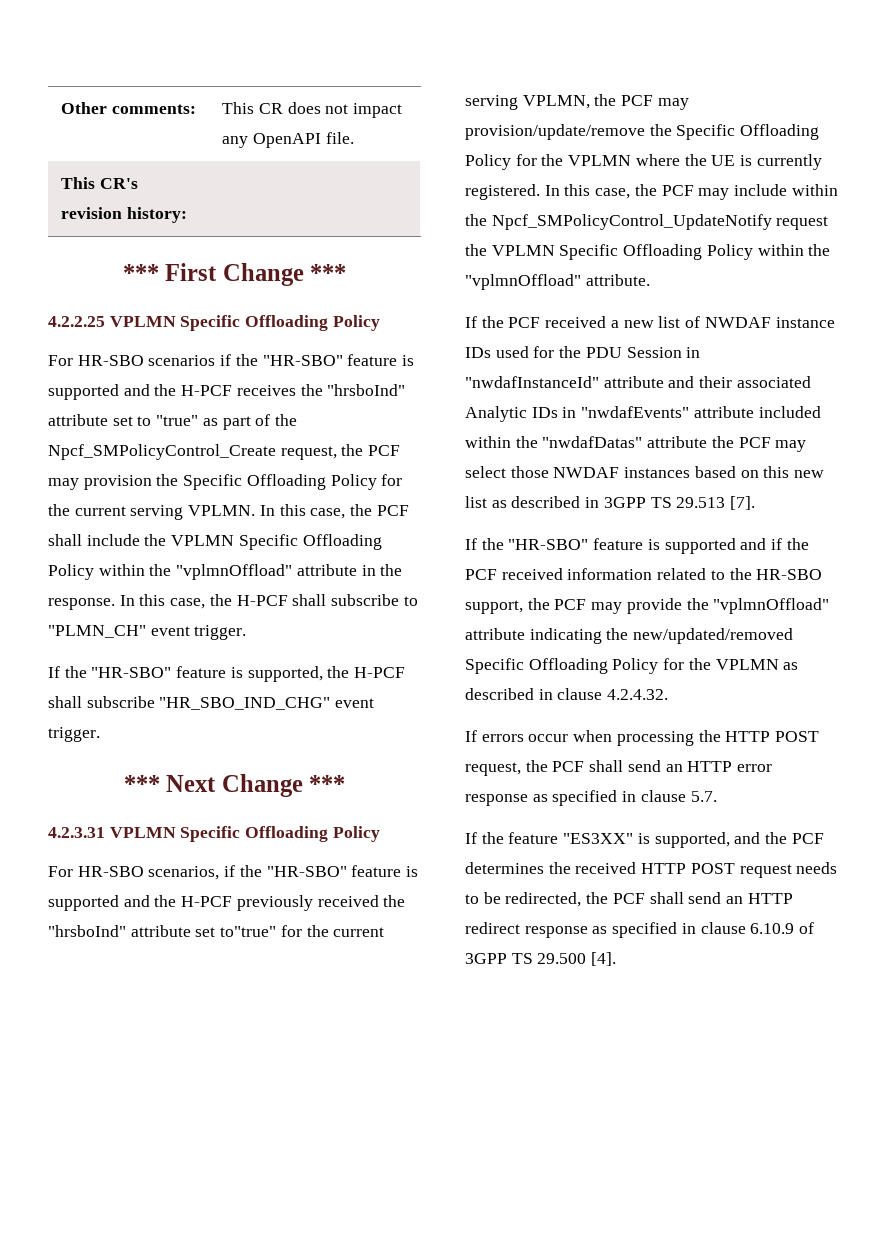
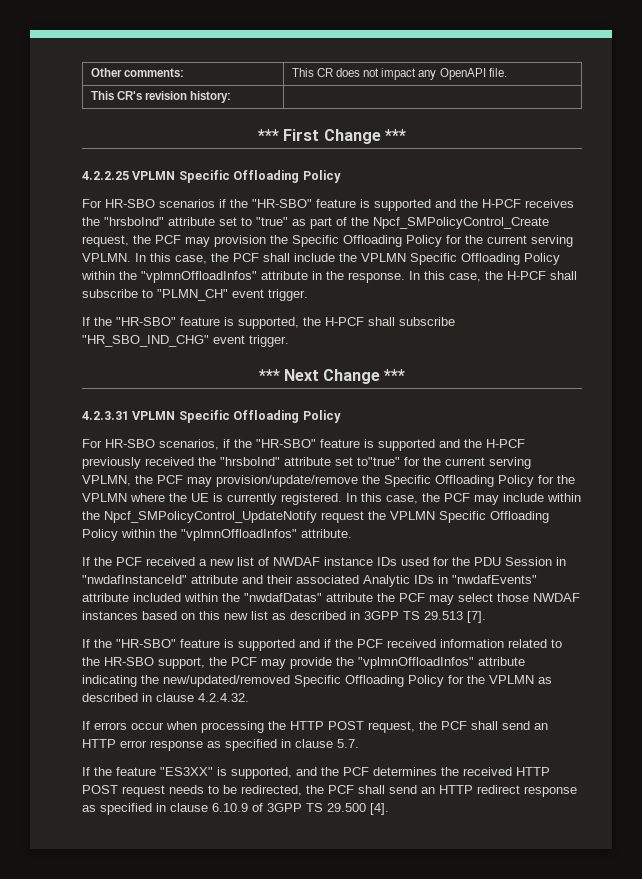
- In this case, the PCF shall include the VPLMN Specific Offloading Policy within the "vplmnOffload" attribute in the response.
+ In this case, the PCF shall include the VPLMN Specific Offloading Policy within the "vplmnOffloadInfos" attribute in the response.
- In this case, the PCF may include within the Npcf_SMPolicyControl_UpdateNotify request the VPLMN Specific Offloading Policy within the "vplmnOffload" attribute.
+ In this case, the PCF may include within the Npcf_SMPolicyControl_UpdateNotify request the VPLMN Specific Offloading Policy within the "vplmnOffloadInfos" attribute.
- If the "HR-SBO" feature is supported and if the PCF received information related to the HR-SBO support, the PCF may provide the "vplmnOffload" attribute indicating the new/updated/removed Specific Offloading Policy for the VPLMN as described in clause 4.2.4.32.
+ If the "HR-SBO" feature is supported and if the PCF received information related to the HR-SBO support, the PCF may provide the "vplmnOffloadInfos" attribute indicating the new/updated/removed Specific Offloading Policy for the VPLMN as described in clause 4.2.4.32.

